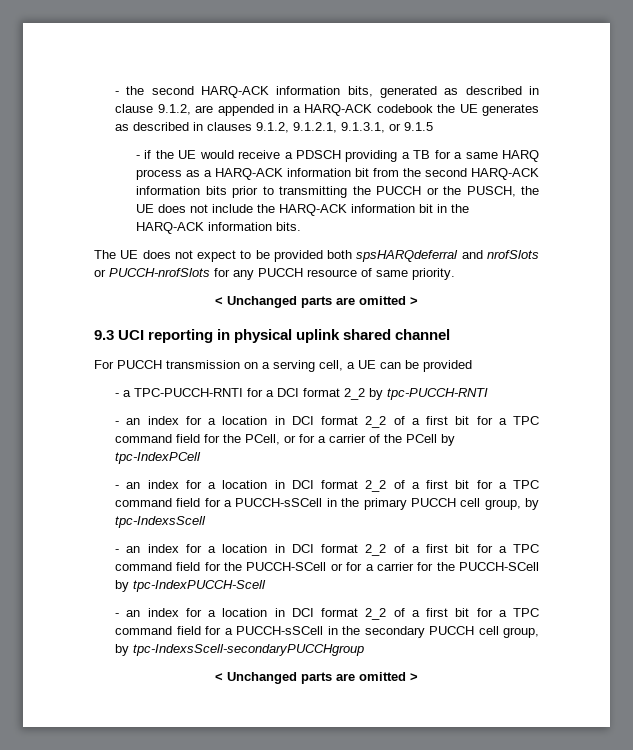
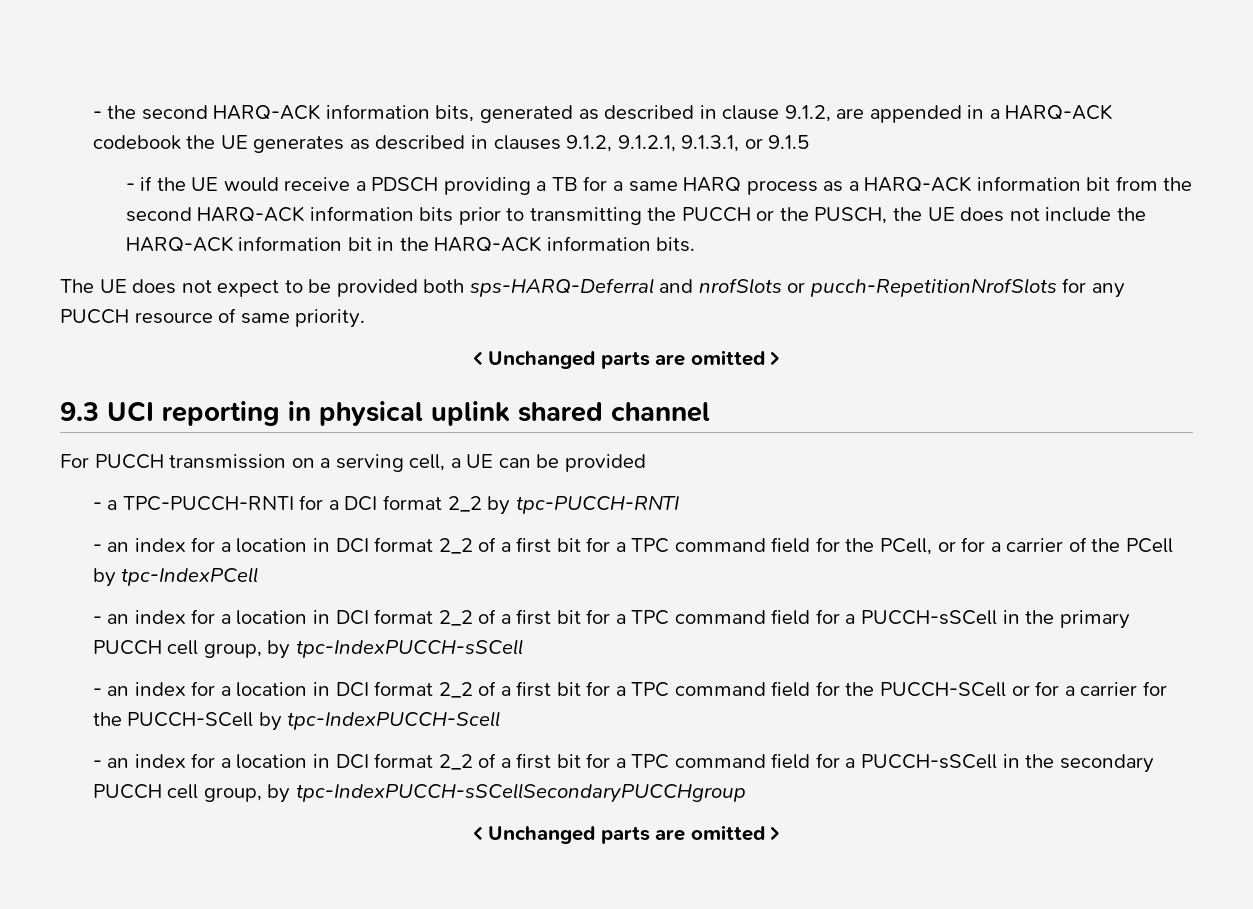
- The UE does not expect to be provided both spsHARQdeferral and nrofSlots or PUCCH-nrofSlots for any PUCCH resource of same priority.
+ The UE does not expect to be provided both sps-HARQ-Deferral and nrofSlots or pucch-RepetitionNrofSlots for any PUCCH resource of same priority.
- - an index for a location in DCI format 2_2 of a first bit for a TPC command field for a PUCCH-sSCell in the primary PUCCH cell group, by tpc-IndexsScell
+ - an index for a location in DCI format 2_2 of a first bit for a TPC command field for a PUCCH-sSCell in the primary PUCCH cell group, by tpc-IndexPUCCH-sSCell
- - an index for a location in DCI format 2_2 of a first bit for a TPC command field for a PUCCH-sSCell in the secondary PUCCH cell group, by tpc-IndexsScell-secondaryPUCCHgroup
+ - an index for a location in DCI format 2_2 of a first bit for a TPC command field for a PUCCH-sSCell in the secondary PUCCH cell group, by tpc-IndexPUCCH-sSCellSecondaryPUCCHgroup

